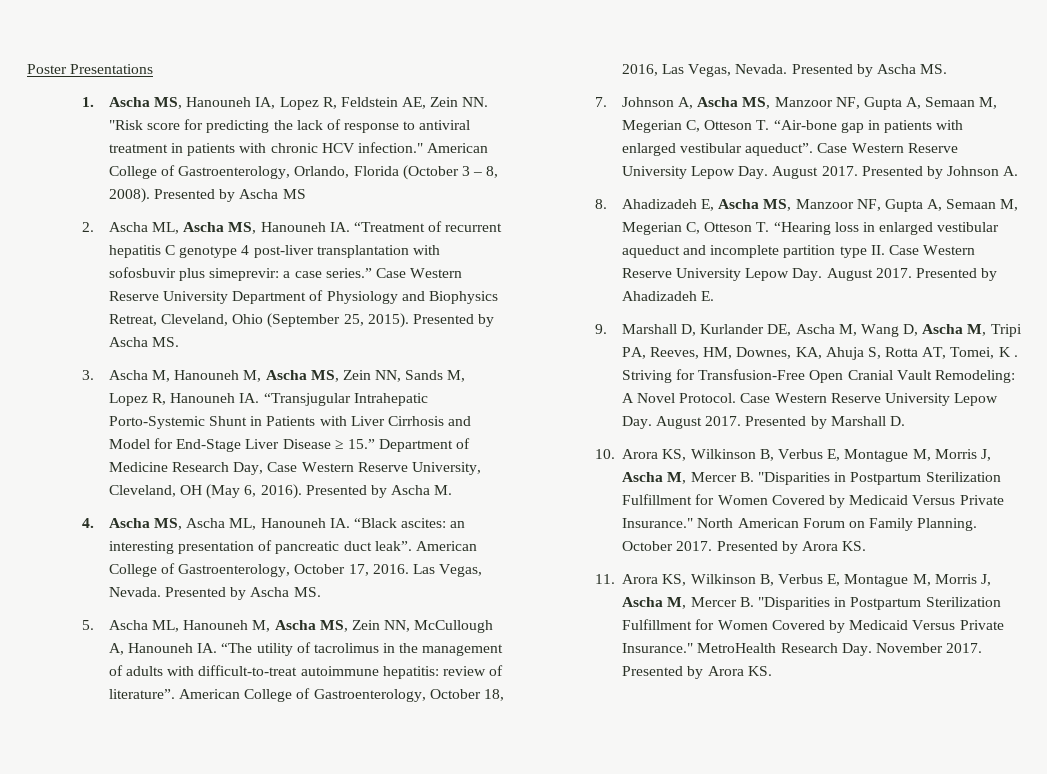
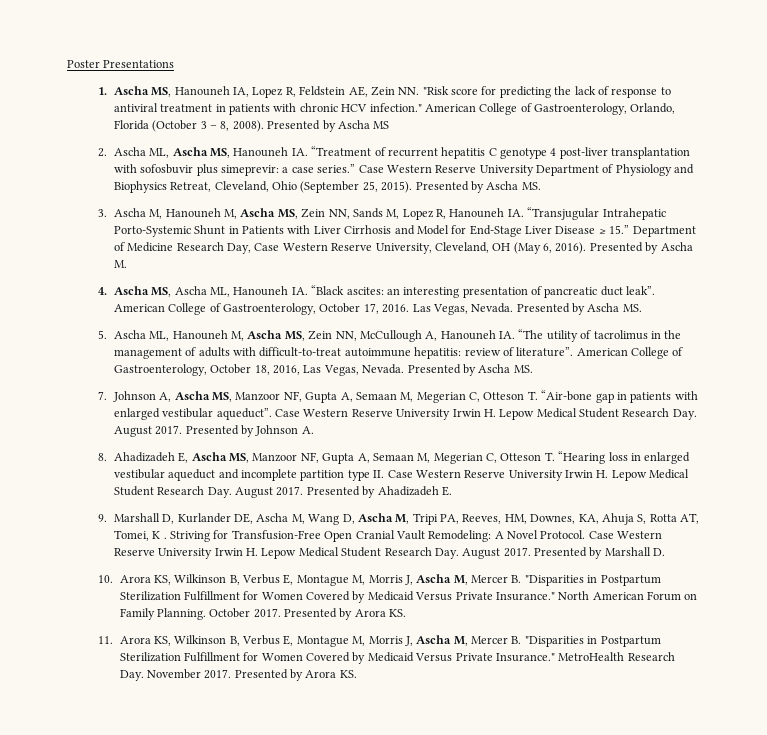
- 7. Johnson A, Ascha MS, Manzoor NF, Gupta A, Semaan M, Megerian C, Otteson T. “Air-bone gap in patients with enlarged vestibular aqueduct”. Case Western Reserve University Lepow Day. August 2017.
+ 7. Johnson A, Ascha MS, Manzoor NF, Gupta A, Semaan M, Megerian C, Otteson T. “Air-bone gap in patients with enlarged vestibular aqueduct”. Case Western Reserve University Irwin H. Lepow Medical Student Research Day. August 2017.
- 8. Ahadizadeh E, Ascha MS, Manzoor NF, Gupta A, Semaan M, Megerian C, Otteson T. “Hearing loss in enlarged vestibular aqueduct and incomplete partition type II. Case Western Reserve University Lepow Day. August 2017.
+ 8. Ahadizadeh E, Ascha MS, Manzoor NF, Gupta A, Semaan M, Megerian C, Otteson T. “Hearing loss in enlarged vestibular aqueduct and incomplete partition type II. Case Western Reserve University Irwin H. Lepow Medical Student Research Day. August 2017.
- Striving for Transfusion-Free Open Cranial Vault Remodeling: A Novel Protocol. Case Western Reserve University Lepow Day. August 2017.
+ Striving for Transfusion-Free Open Cranial Vault Remodeling: A Novel Protocol. Case Western Reserve University Irwin H. Lepow Medical Student Research Day. August 2017.

